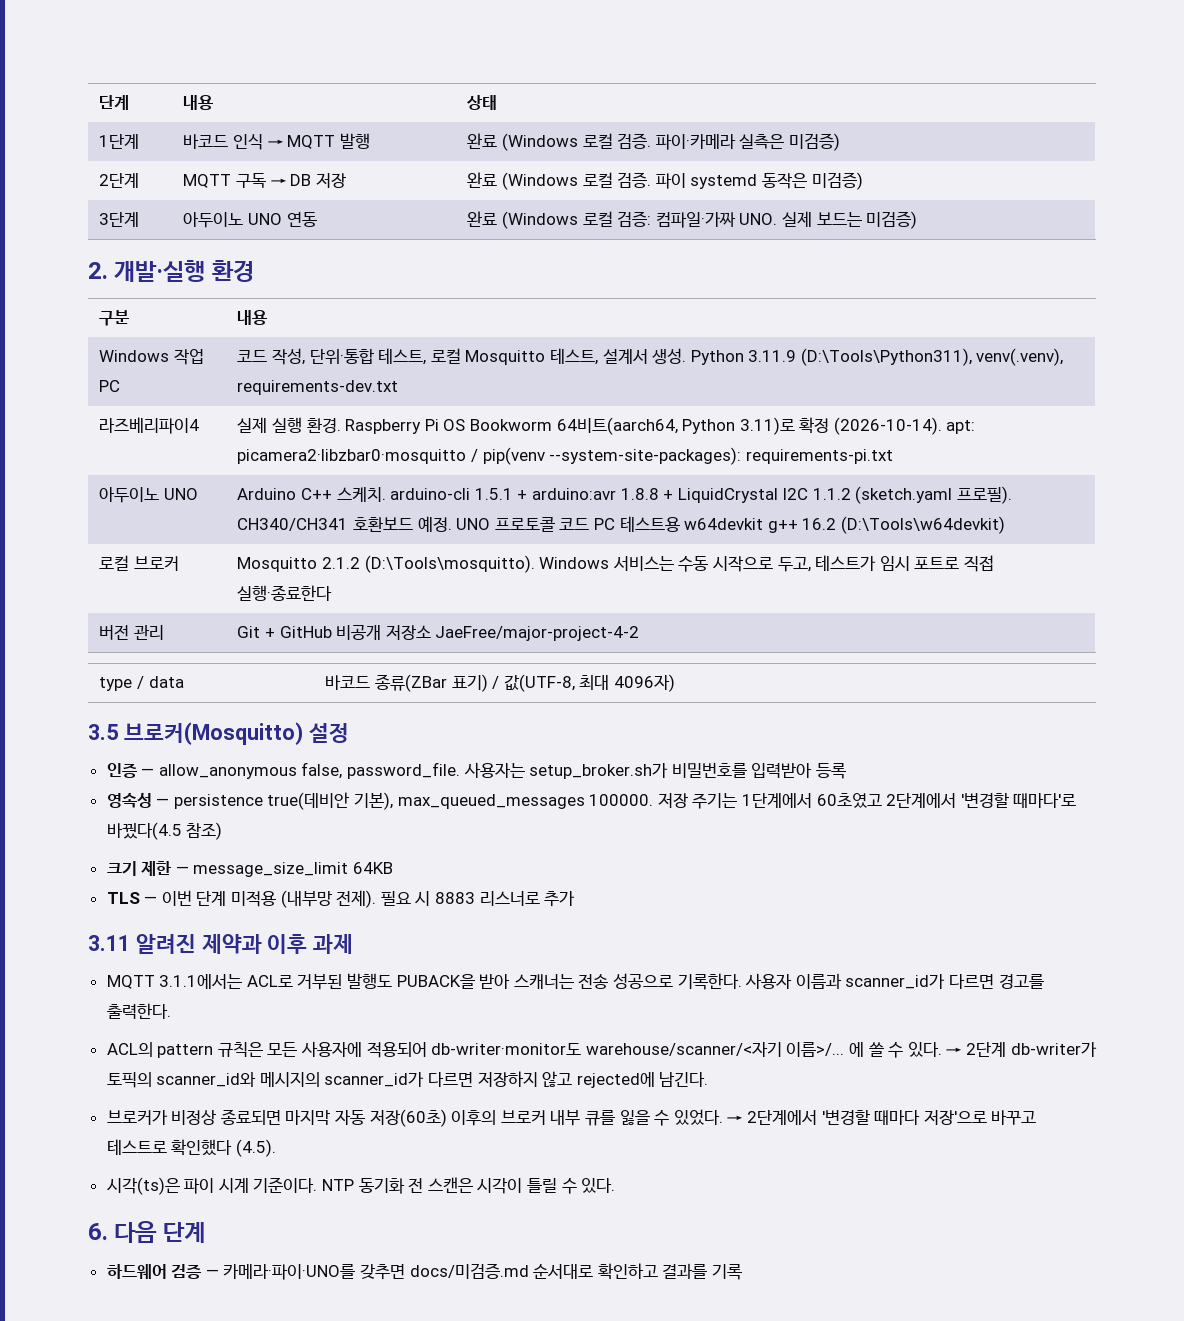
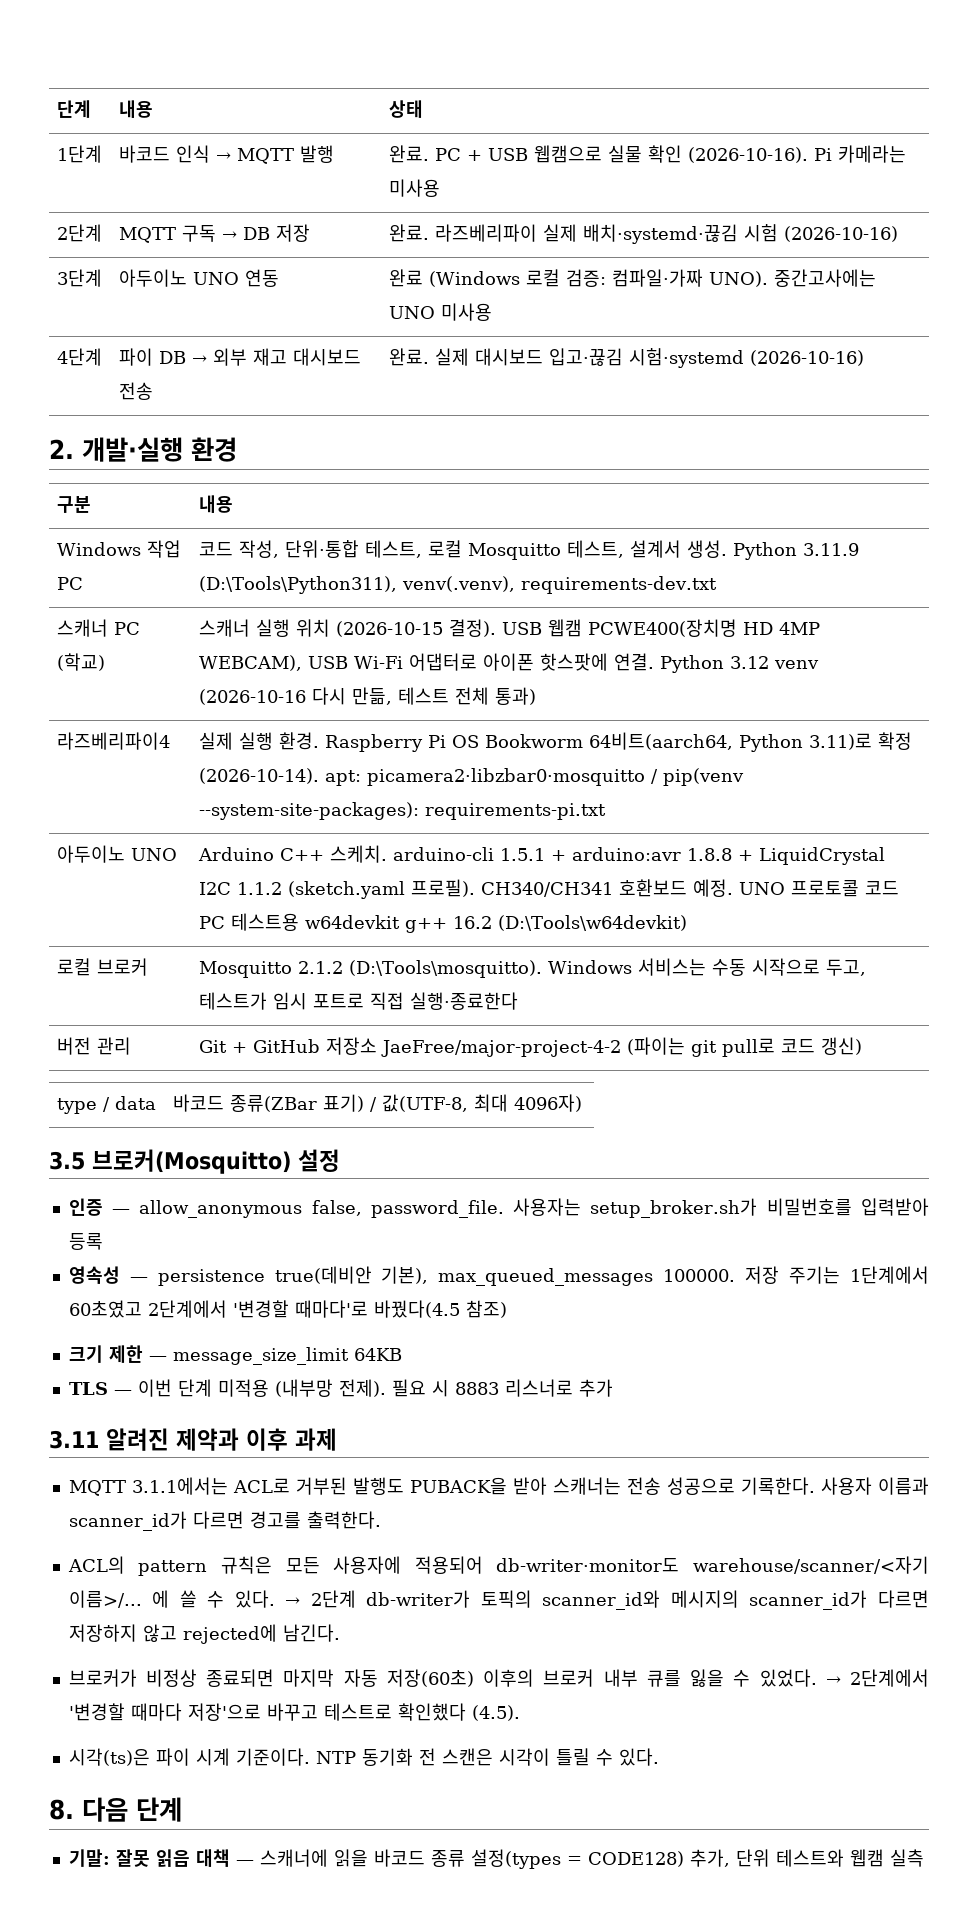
- 1단계 | 바코드 인식 → MQTT 발행 | 완료 (Windows 로컬 검증. 파이·카메라 실측은 미검증)
+ 1단계 | 바코드 인식 → MQTT 발행 | 완료. PC + USB 웹캠으로 실물 확인 (2026-10-16). Pi 카메라는 미사용
- 2단계 | MQTT 구독 → DB 저장 | 완료 (Windows 로컬 검증. 파이 systemd 동작은 미검증)
+ 2단계 | MQTT 구독 → DB 저장 | 완료. 라즈베리파이 실제 배치·systemd·끊김 시험 (2026-10-16)
- 3단계 | 아두이노 UNO 연동 | 완료 (Windows 로컬 검증: 컴파일·가짜 UNO. 실제 보드는 미검증)
+ 3단계 | 아두이노 UNO 연동 | 완료 (Windows 로컬 검증: 컴파일·가짜 UNO). 중간고사에는 UNO 미사용
+ 4단계 | 파이 DB → 외부 재고 대시보드 전송 | 완료. 실제 대시보드 입고·끊김 시험·systemd (2026-10-16)
+ 스캐너 PC (학교) | 스캐너 실행 위치 (2026-10-15 결정). USB 웹캠 PCWE400(장치명 HD 4MP WEBCAM), USB Wi-Fi 어댑터로 아이폰 핫스팟에 연결. Python 3.12 venv (2026-10-16 다시 만듦, 테스트 전체 통과)
- 버전 관리 | Git + GitHub 비공개 저장소 JaeFree/major-project-4-2
+ 버전 관리 | Git + GitHub 저장소 JaeFree/major-project-4-2 (파이는 git pull로 코드 갱신)
- 6. 다음 단계
+ 8. 다음 단계
- 하드웨어 검증 — 카메라·파이·UNO를 갖추면 docs/미검증.md 순서대로 확인하고 결과를 기록
+ 기말: 잘못 읽음 대책 — 스캐너에 읽을 바코드 종류 설정(types = CODE128) 추가, 단위 테스트와 웹캠 실측

